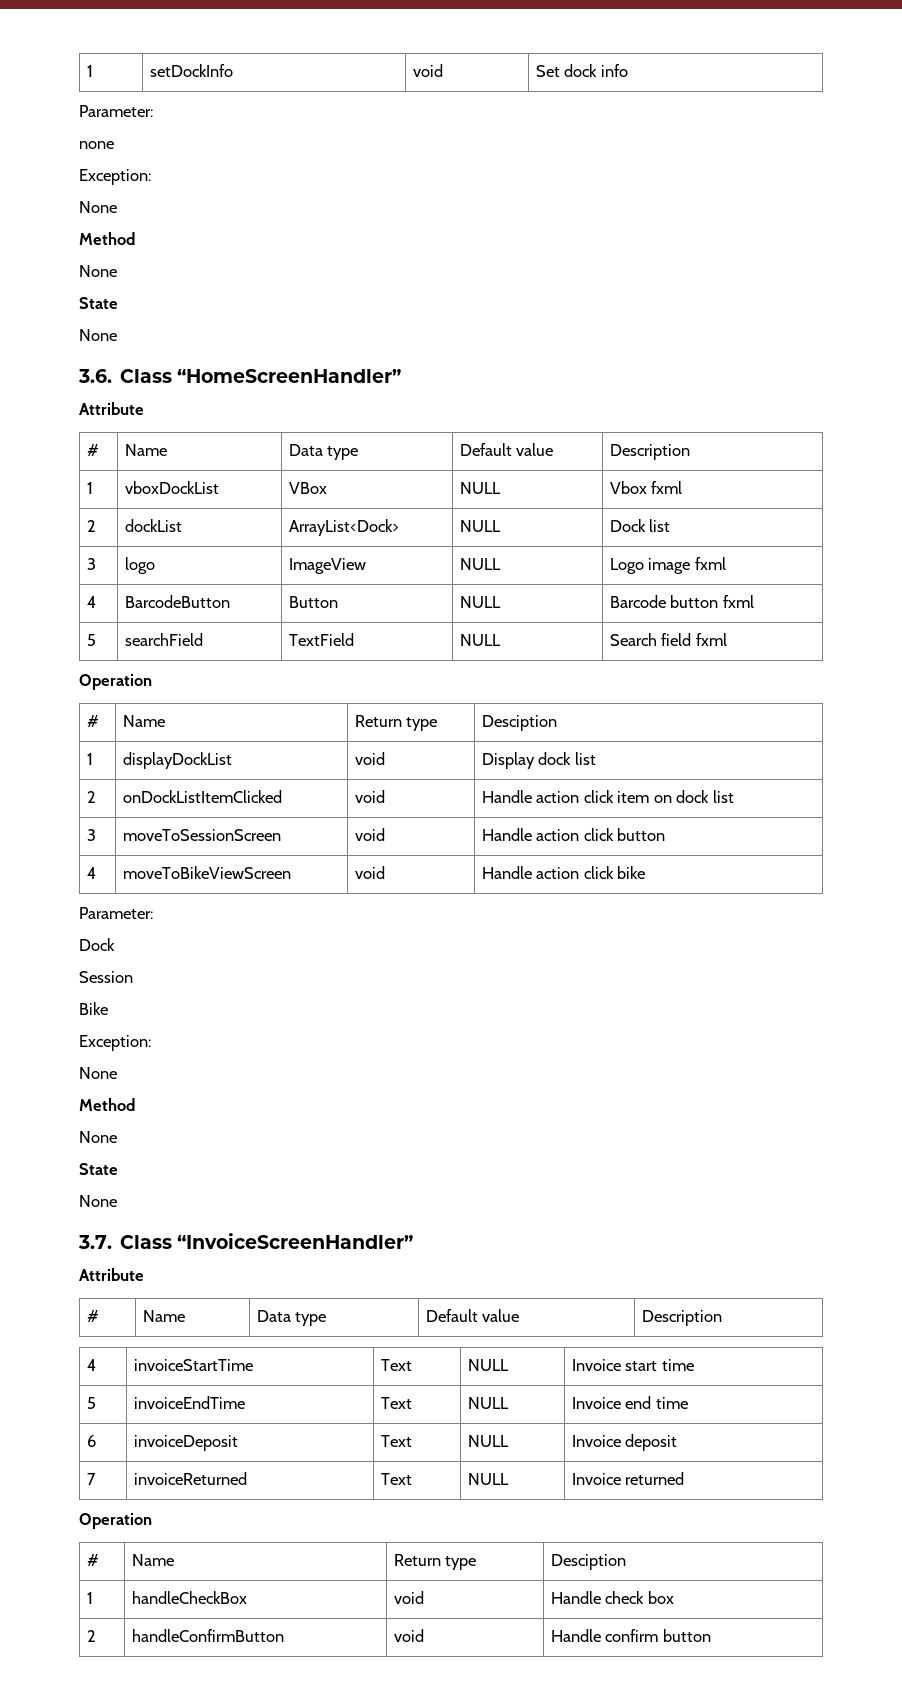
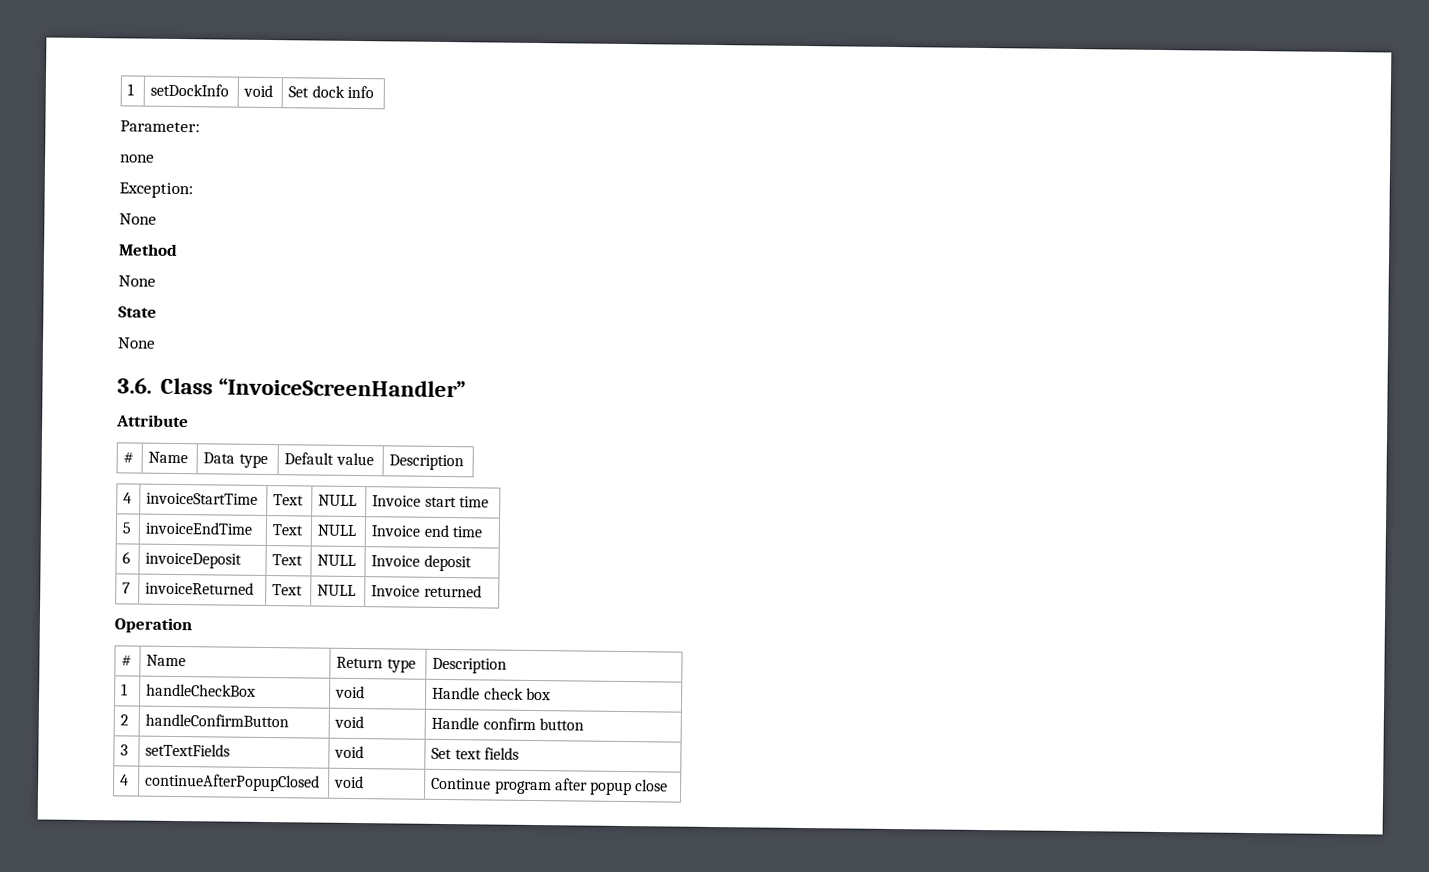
- 3.6. Class “HomeScreenHandler”
- Attribute
- # | Name | Data type | Default value | Description
- 1 | vboxDockList | VBox | NULL | Vbox fxml
- 2 | dockList | ArrayList<Dock> | NULL | Dock list
- 3 | logo | ImageView | NULL | Logo image fxml
- 4 | BarcodeButton | Button | NULL | Barcode button fxml
- 5 | searchField | TextField | NULL | Search field fxml
- Operation
- # | Name | Return type | Desciption
- 1 | displayDockList | void | Display dock list
- 2 | onDockListItemClicked | void | Handle action click item on dock list
- 3 | moveToSessionScreen | void | Handle action click button
- 4 | moveToBikeViewScreen | void | Handle action click bike
- Parameter:
- Dock
- Session
- Bike
- Exception:
- None
- Method
- None
- State
- None
- 3.7. Class “InvoiceScreenHandler”
+ 3.6. Class “InvoiceScreenHandler”
  7 | invoiceReturned | Text | NULL | Invoice returned
  Operation
- # | Name | Return type | Desciption
+ # | Name | Return type | Description
+ 3 | setTextFields | void | Set text fields
+ 4 | continueAfterPopupClosed | void | Continue program after popup close

